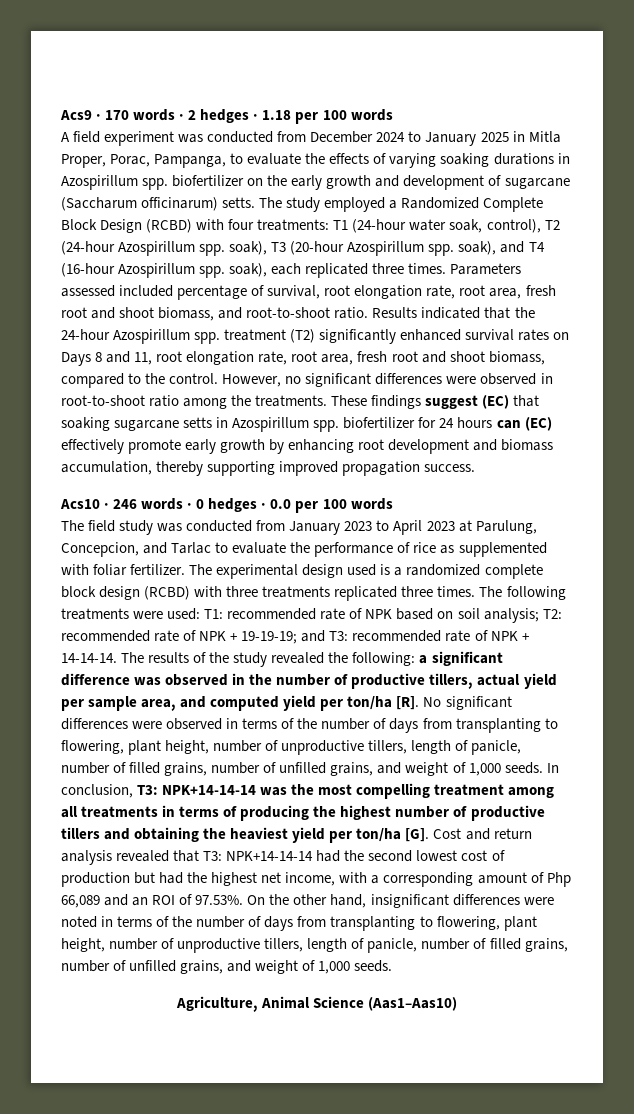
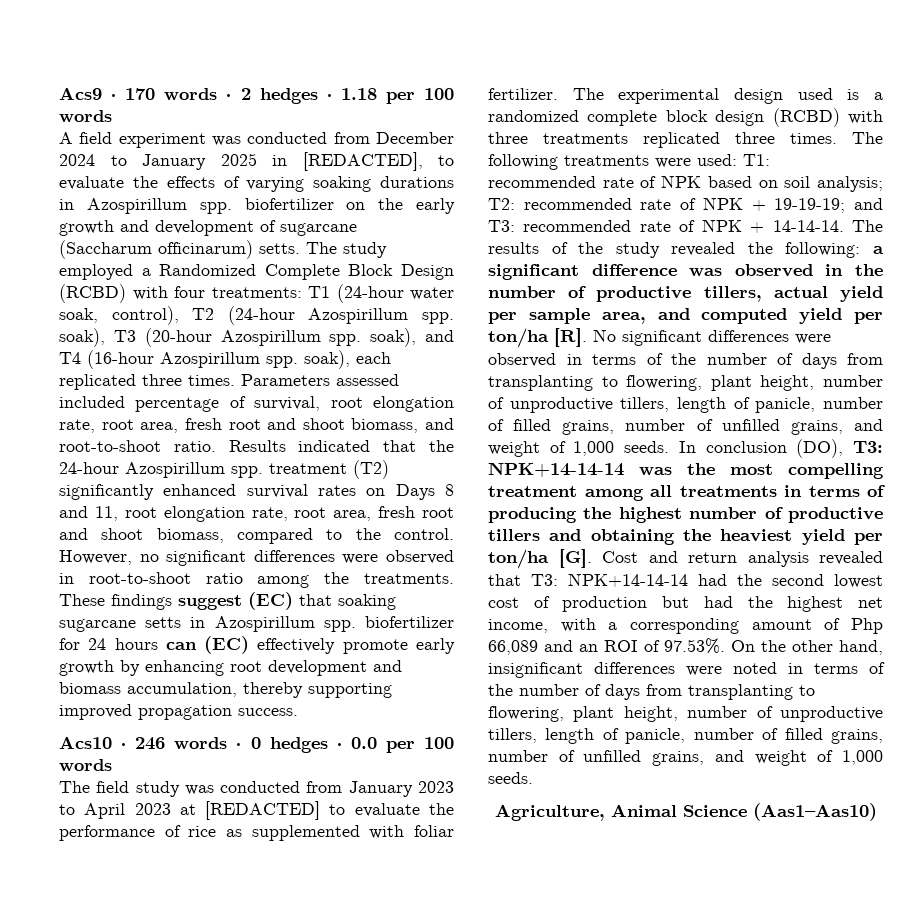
- A field experiment was conducted from December 2024 to January 2025 in Mitla Proper, Porac, Pampanga, to evaluate the effects of varying soaking durations in Azospirillum spp. biofertilizer on the early growth and development of sugarcane (Saccharum officinarum) setts.
+ A field experiment was conducted from December 2024 to January 2025 in [REDACTED], to evaluate the effects of varying soaking durations in Azospirillum spp. biofertilizer on the early growth and development of sugarcane (Saccharum officinarum) setts.
- The field study was conducted from January 2023 to April 2023 at Parulung, Concepcion, and Tarlac to evaluate the performance of rice as supplemented with foliar fertilizer.
+ The field study was conducted from January 2023 to April 2023 at [REDACTED] to evaluate the performance of rice as supplemented with foliar fertilizer.
- In conclusion, T3:
+ In conclusion (DO), T3:

